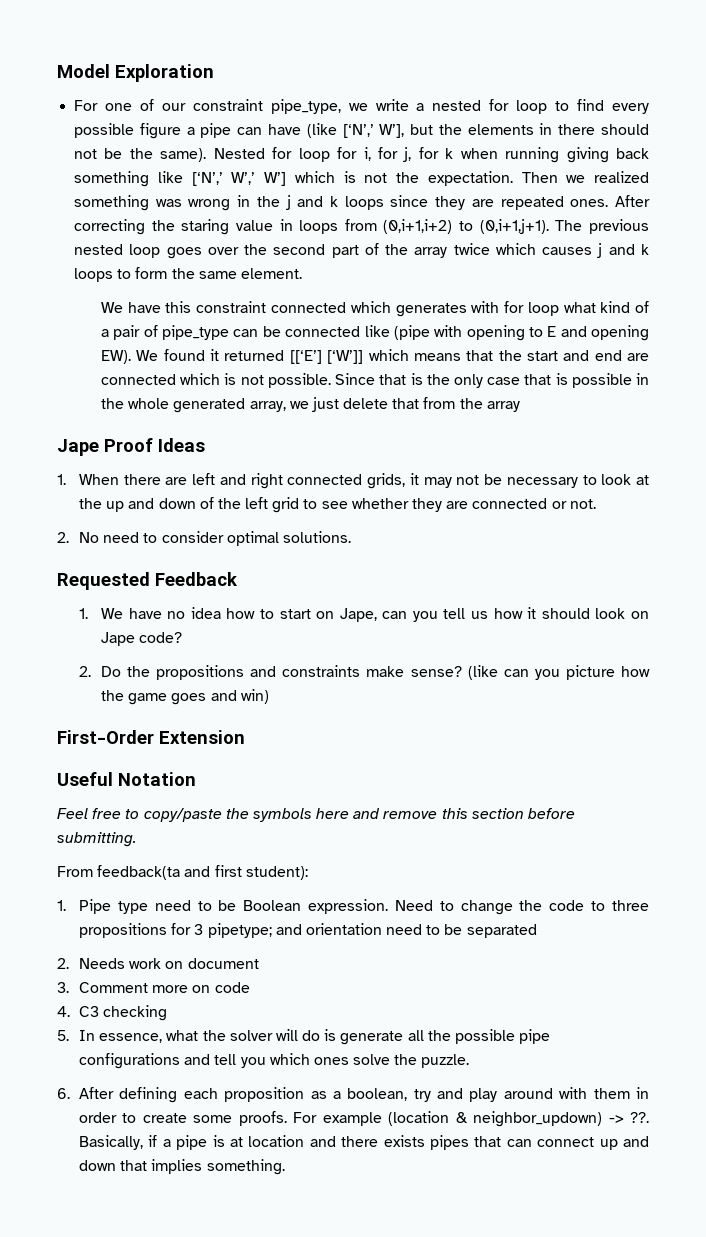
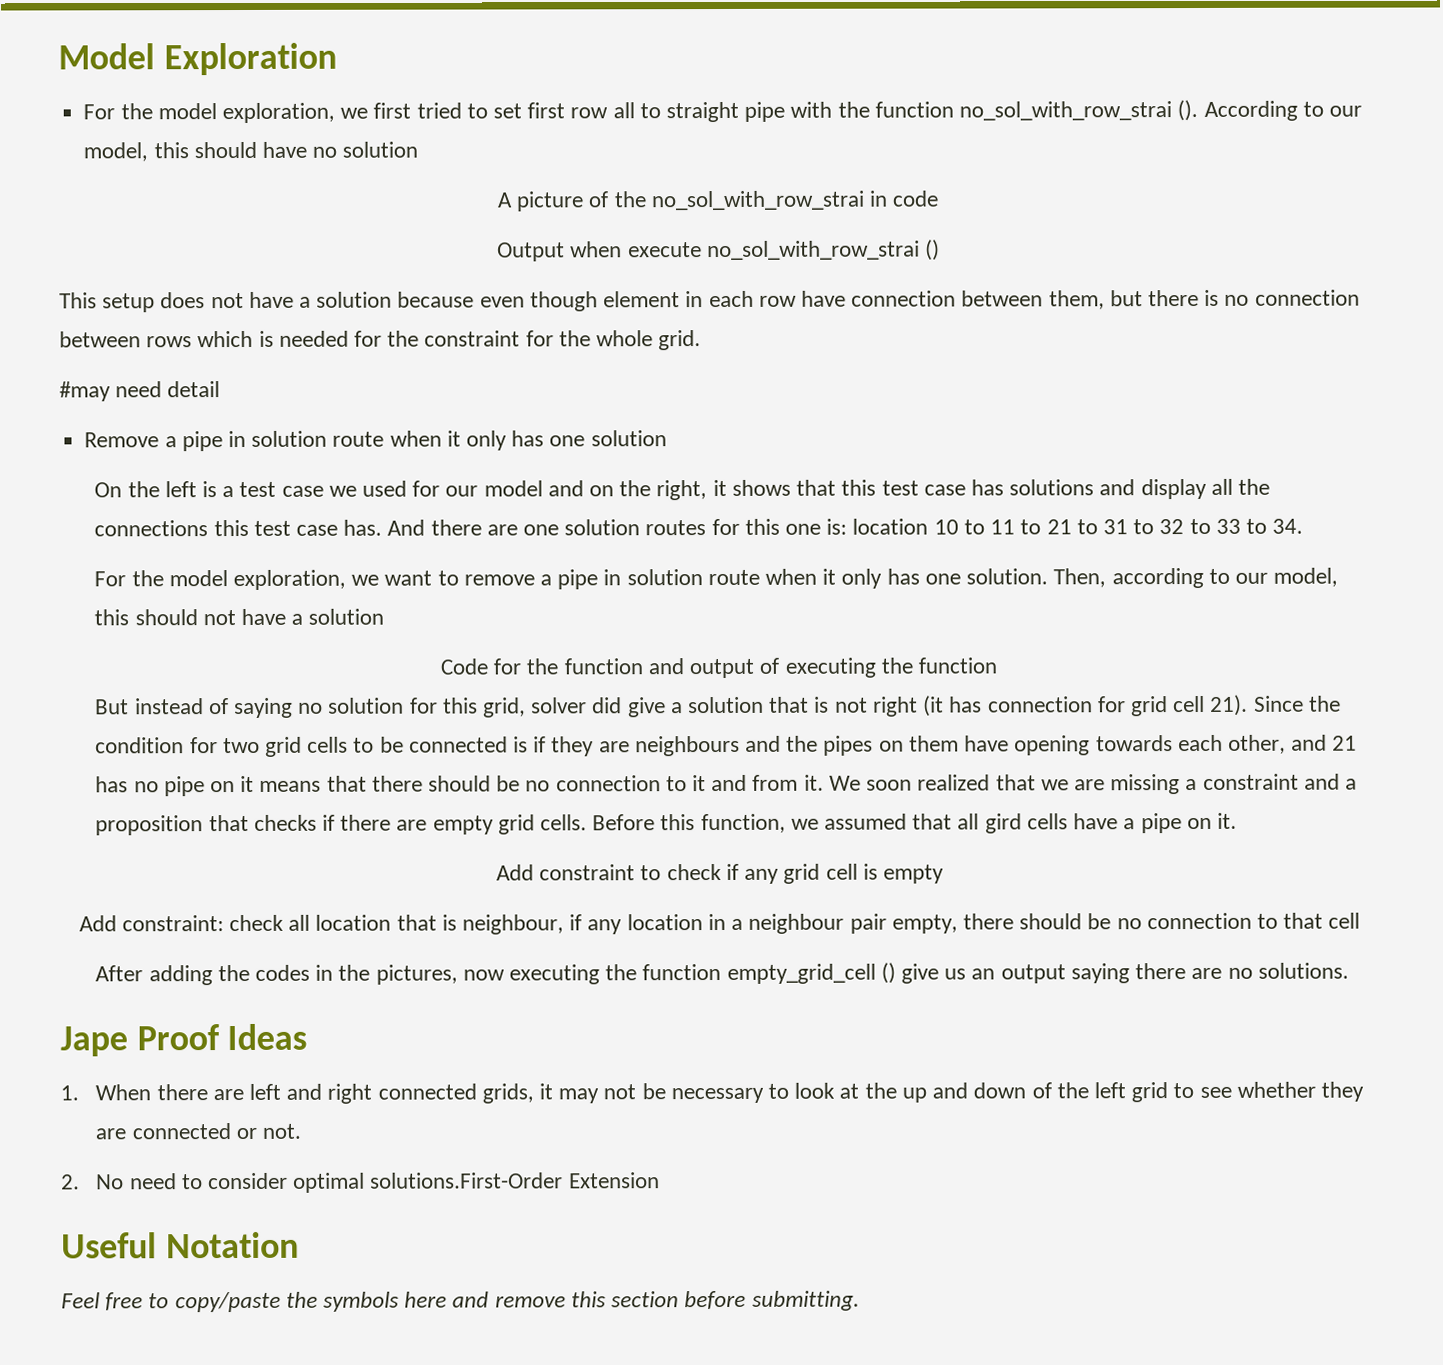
- For one of our constraint pipe_type, we write a nested for loop to find every possible figure a pipe can have (like [‘N’,’ W’], but the elements in there should not be the same). Nested for loop for i, for j, for k when running giving back something like [‘N’,’ W’,’ W’] which is not the expectation. Then we realized something was wrong in the j and k loops since they are repeated ones. After correcting the staring value in loops from (0,i+1,i+2) to (0,i+1,j+1). The previous nested loop goes over the second part of the array twice which causes j and k loops to form the same element.
- We have this constraint connected which generates with for loop what kind of a pair of pipe_type can be connected like (pipe with opening to E and opening EW). We found it returned [[‘E’] [‘W’]] which means that the start and end are connected which is not possible. Since that is the only case that is possible in the whole generated array, we just delete that from the array
+ For the model exploration, we first tried to set first row all to straight pipe with the function no_sol_with_row_strai (). According to our model, this should have no solution
+ A picture of the no_sol_with_row_strai in code
+ Output when execute no_sol_with_row_strai ()
+ This setup does not have a solution because even though element in each row have connection between them, but there is no connection between rows which is needed for the constraint for the whole grid.
+ #may need detail
+ Remove a pipe in solution route when it only has one solution
+ On the left is a test case we used for our model and on the right, it shows that this test case has solutions and display all the connections this test case has. And there are one solution routes for this one is: location 10 to 11 to 21 to 31 to 32 to 33 to 34.
+ For the model exploration, we want to remove a pipe in solution route when it only has one solution. Then, according to our model, this should not have a solution
+ Code for the function and output of executing the function
+ But instead of saying no solution for this grid, solver did give a solution that is not right (it has connection for grid cell 21). Since the condition for two grid cells to be connected is if they are neighbours and the pipes on them have opening towards each other, and 21 has no pipe on it means that there should be no connection to it and from it. We soon realized that we are missing a constraint and a proposition that checks if there are empty grid cells. Before this function, we assumed that all gird cells have a pipe on it.
+ Add constraint to check if any grid cell is empty
+ Add constraint: check all location that is neighbour, if any location in a neighbour pair empty, there should be no connection to that cell
+ After adding the codes in the pictures, now executing the function empty_grid_cell () give us an output saying there are no solutions.
- 2. No need to consider optimal solutions.
- Requested Feedback
- 1. We have no idea how to start on Jape, can you tell us how it should look on Jape code?
- 2. Do the propositions and constraints make sense? (like can you picture how the game goes and win)
- First-Order Extension
+ 2. No need to consider optimal solutions.First-Order Extension
- From feedback(ta and first student):
- 1. Pipe type need to be Boolean expression. Need to change the code to three propositions for 3 pipetype; and orientation need to be separated
- 2. Needs work on document
- 3. Comment more on code
- 4. C3 checking
- 5. In essence, what the solver will do is generate all the possible pipe configurations and tell you which ones solve the puzzle.
- 6. After defining each proposition as a boolean, try and play around with them in order to create some proofs. For example (location & neighbor_updown) -> ??. Basically, if a pipe is at location and there exists pipes that can connect up and down that implies something.

